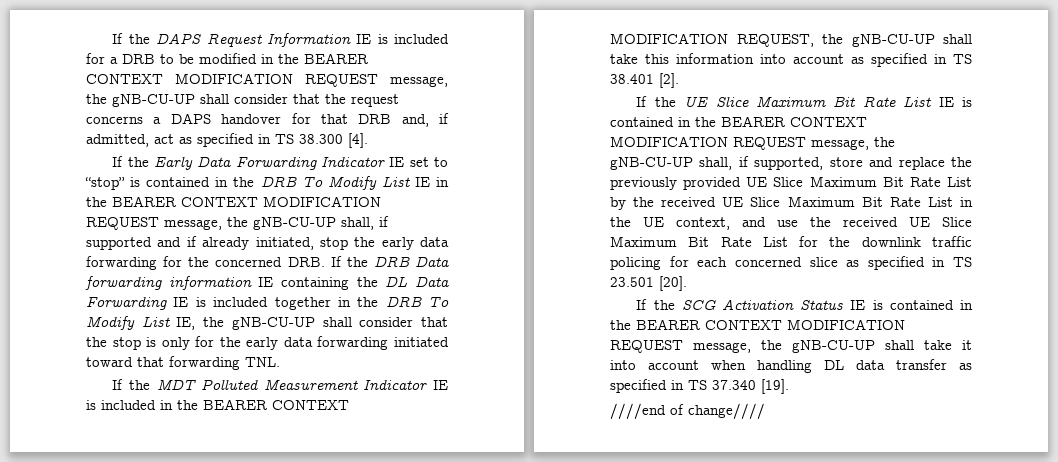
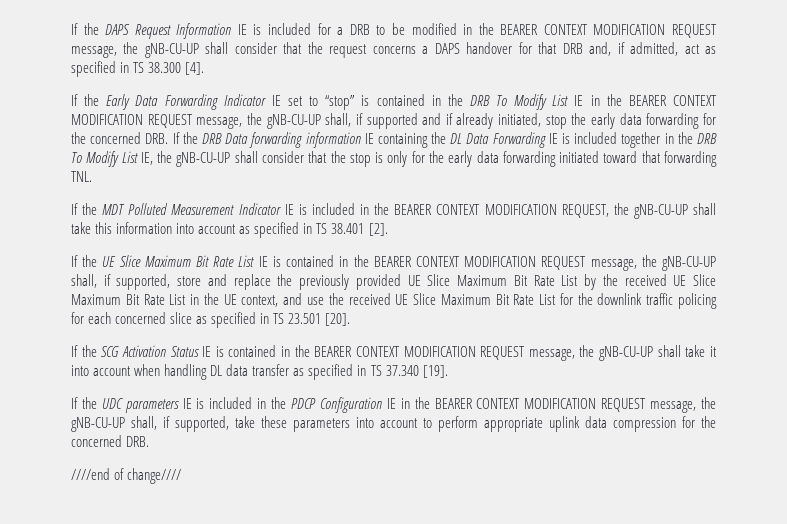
+ If the UDC parameters IE is included in the PDCP Configuration IE in the BEARER CONTEXT MODIFICATION REQUEST message, the gNB-CU-UP shall, if supported, take these parameters into account to perform appropriate uplink data compression for the concerned DRB.

